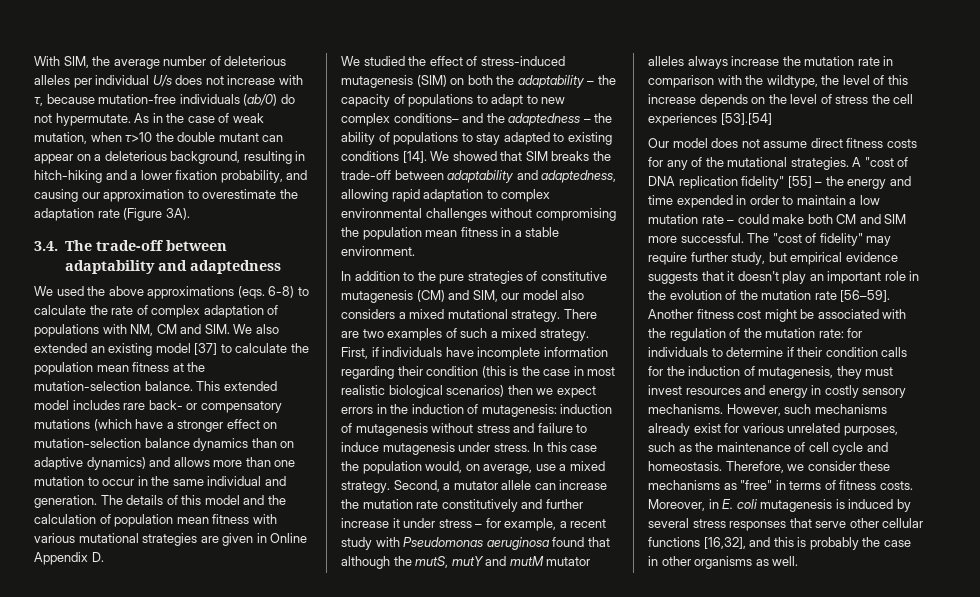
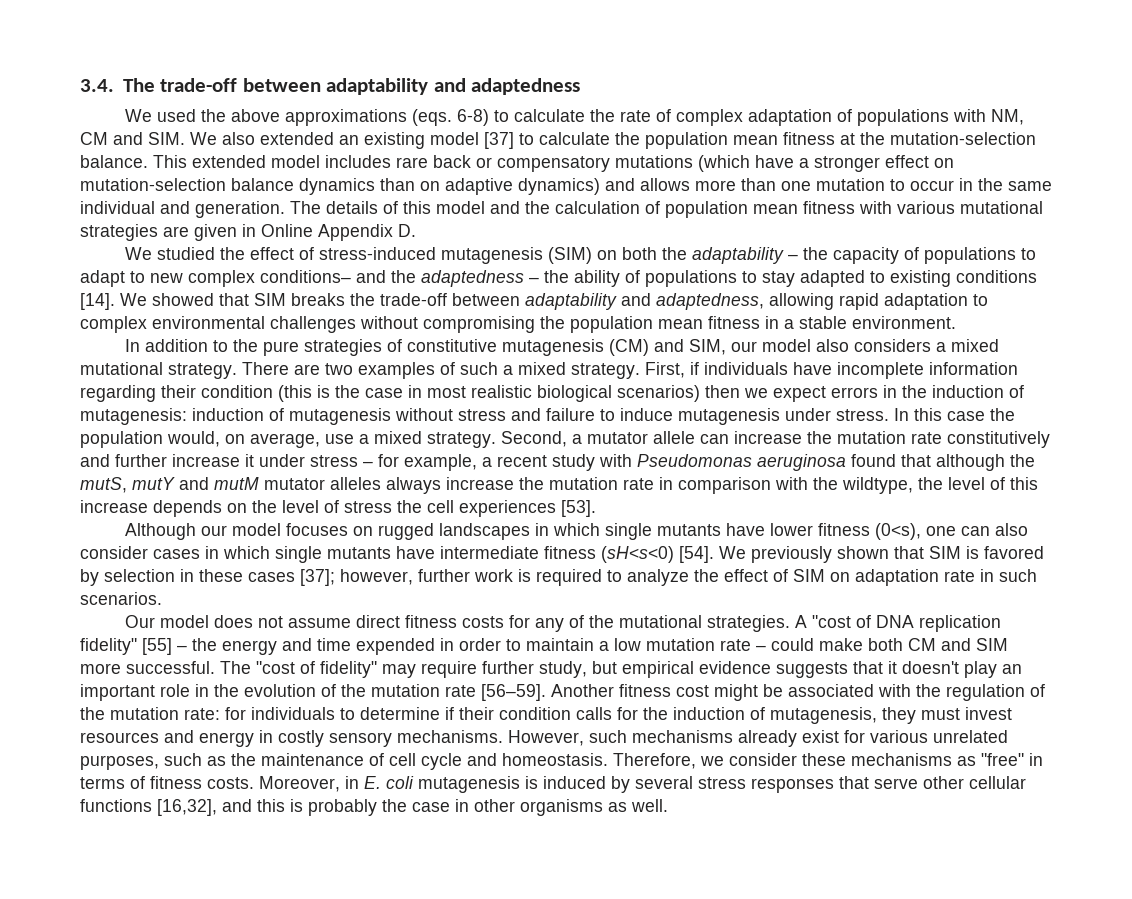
- With SIM, the average number of deleterious alleles per individual U/s does not increase with τ, because mutation-free individuals (ab/0) do not hypermutate. As in the case of weak mutation, when τ>10 the double mutant can appear on a deleterious background, resulting in hitch-hiking and a lower fixation probability, and causing our approximation to overestimate the adaptation rate (Figure 3A).
- This extended model includes rare back- or compensatory mutations (which have a stronger effect on mutation-selection balance dynamics than on adaptive dynamics) and allows more than one mutation to occur in the same individual and generation.
+ This extended model includes rare back or compensatory mutations (which have a stronger effect on mutation-selection balance dynamics than on adaptive dynamics) and allows more than one mutation to occur in the same individual and generation.
- Second, a mutator allele can increase the mutation rate constitutively and further increase it under stress – for example, a recent study with Pseudomonas aeruginosa found that although the mutS, mutY and mutM mutator alleles always increase the mutation rate in comparison with the wildtype, the level of this increase depends on the level of stress the cell experiences [53].[54]
+ Second, a mutator allele can increase the mutation rate constitutively and further increase it under stress – for example, a recent study with Pseudomonas aeruginosa found that although the mutS, mutY and mutM mutator alleles always increase the mutation rate in comparison with the wildtype, the level of this increase depends on the level of stress the cell experiences [53].
+ Although our model focuses on rugged landscapes in which single mutants have lower fitness (0<s), one can also consider cases in which single mutants have intermediate fitness (sH<s<0) [54]. We previously shown that SIM is favored by selection in these cases [37]; however, further work is required to analyze the effect of SIM on adaptation rate in such scenarios.

